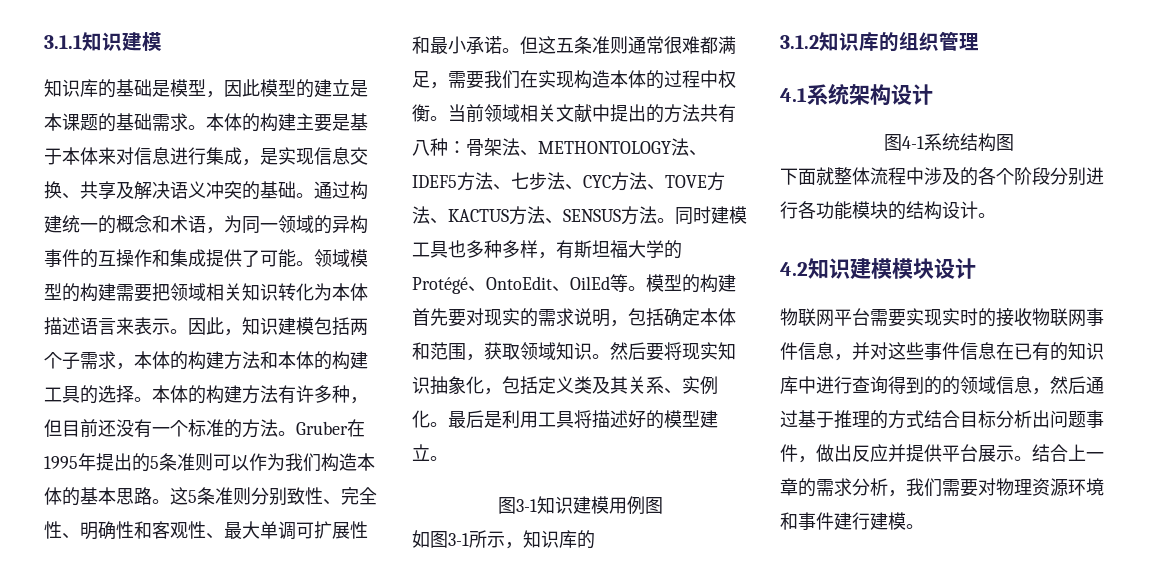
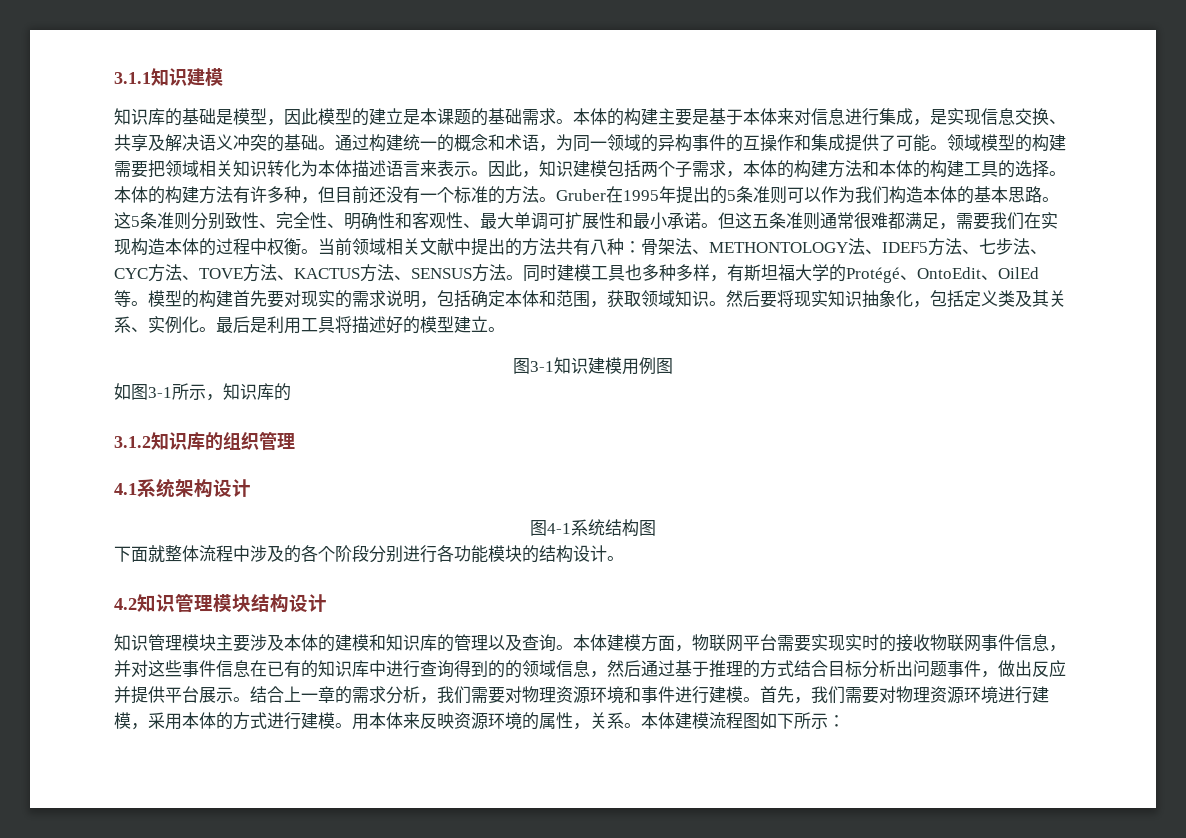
- 4.2知识建模模块设计
- 物联网平台需要实现实时的接收物联网事件信息，并对这些事件信息在已有的知识库中进行查询得到的的领域信息，然后通过基于推理的方式结合目标分析出问题事件，做出反应并提供平台展示。
+ 4.2知识管理模块结构设计
+ 知识管理模块主要涉及本体的建模和知识库的管理以及查询。本体建模方面，物联网平台需要实现实时的接收物联网事件信息，并对这些事件信息在已有的知识库中进行查询得到的的领域信息，然后通过基于推理的方式结合目标分析出问题事件，做出反应并提供平台展示。
- 结合上一章的需求分析，我们需要对物理资源环境和事件建行建模。
+ 结合上一章的需求分析，我们需要对物理资源环境和事件进行建模。首先，我们需要对物理资源环境进行建模，采用本体的方式进行建模。用本体来反映资源环境的属性，关系。本体建模流程图如下所示：

